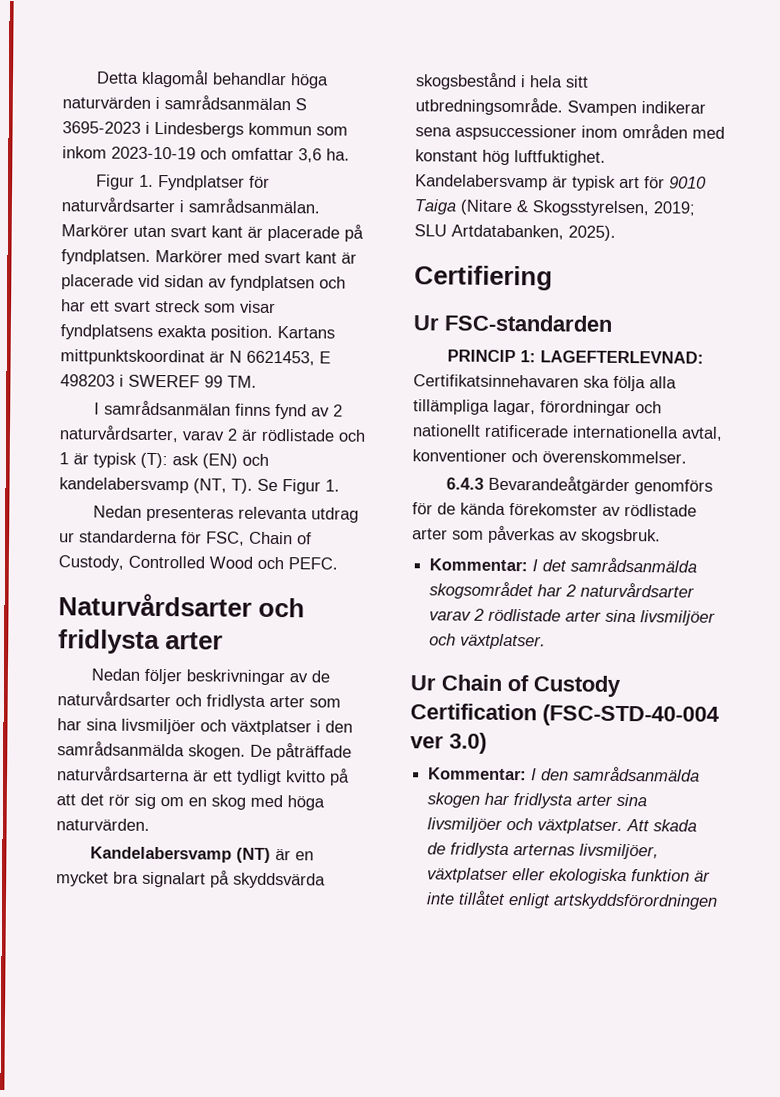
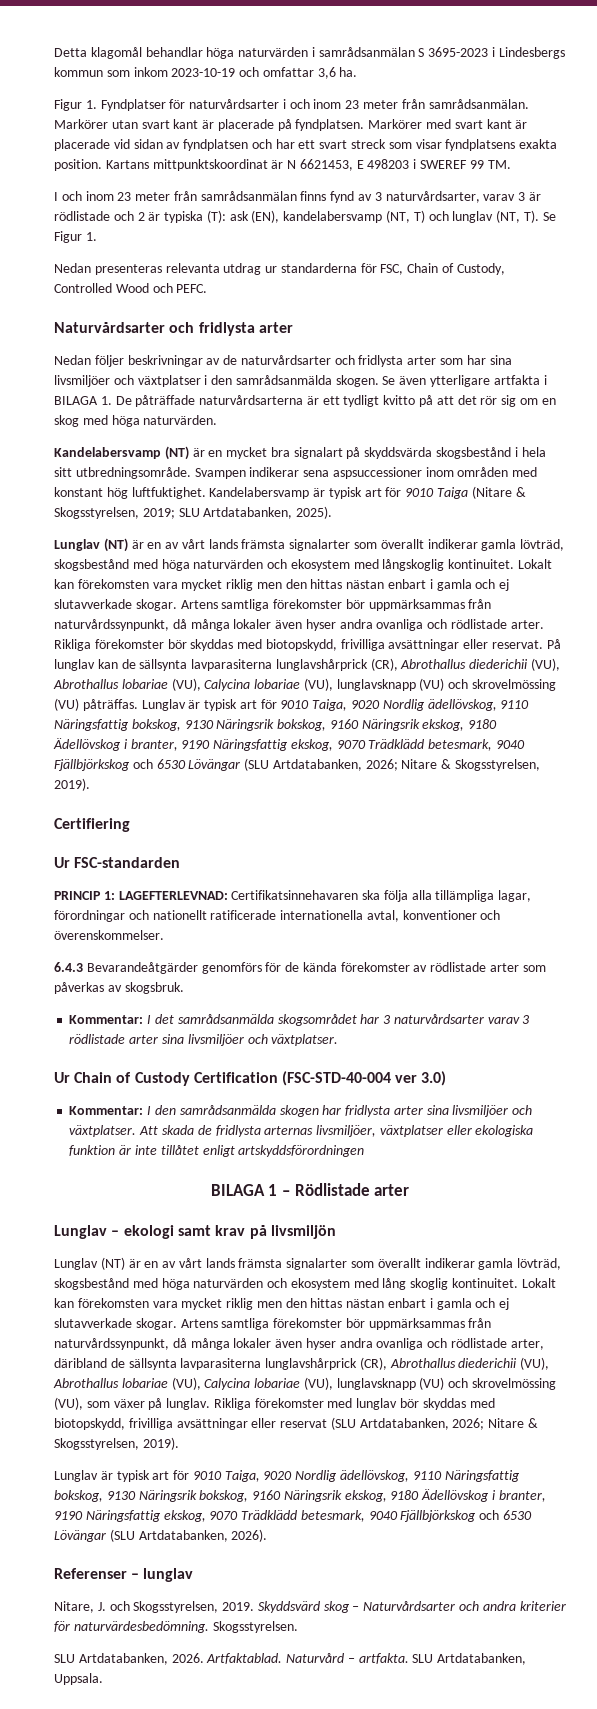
- Figur 1. Fyndplatser för naturvårdsarter i samrådsanmälan.
+ Figur 1. Fyndplatser för naturvårdsarter i och inom 23 meter från samrådsanmälan.
- I samrådsanmälan finns fynd av 2 naturvårdsarter, varav 2 är rödlistade och 1 är typisk (T): ask (EN) och kandelabersvamp (NT, T). Se Figur 1.
+ I och inom 23 meter från samrådsanmälan finns fynd av 3 naturvårdsarter, varav 3 är rödlistade och 2 är typiska (T): ask (EN), kandelabersvamp (NT, T) och lunglav (NT, T). Se Figur 1.
- De påträffade naturvårdsarterna är ett tydligt kvitto på att det rör sig om en skog med höga naturvärden.
+ Se även ytterligare artfakta i BILAGA 1. De påträffade naturvårdsarterna är ett tydligt kvitto på att det rör sig om en skog med höga naturvärden.
+ Lunglav (NT) är en av vårt lands främsta signalarter som överallt indikerar gamla lövträd, skogsbestånd med höga naturvärden och ekosystem med långskoglig kontinuitet. Lokalt kan förekomsten vara mycket riklig men den hittas nästan enbart i gamla och ej slutavverkade skogar. Artens samtliga förekomster bör uppmärksammas från naturvårdssynpunkt, då många lokaler även hyser andra ovanliga och rödlistade arter. Rikliga förekomster bör skyddas med biotopskydd, frivilliga avsättningar eller reservat. På lunglav kan de sällsynta lavparasiterna lunglavshårprick (CR), Abrothallus diederichii (VU), Abrothallus lobariae (VU), Calycina lobariae (VU), lunglavsknapp (VU) och skrovelmössing (VU) påträffas. Lunglav är typisk art för 9010 Taiga, 9020 Nordlig ädellövskog, 9110 Näringsfattig bokskog, 9130 Näringsrik bokskog, 9160 Näringsrik ekskog, 9180 Ädellövskog i branter, 9190 Näringsfattig ekskog, 9070 Trädklädd betesmark, 9040 Fjällbjörkskog och 6530 Lövängar (SLU Artdatabanken, 2026; Nitare & Skogsstyrelsen, 2019).
- Kommentar: I det samrådsanmälda skogsområdet har 2 naturvårdsarter varav 2 rödlistade arter sina livsmiljöer och växtplatser.
+ Kommentar: I det samrådsanmälda skogsområdet har 3 naturvårdsarter varav 3 rödlistade arter sina livsmiljöer och växtplatser.
+ BILAGA 1 – Rödlistade arter
+ Lunglav – ekologi samt krav på livsmiljön
+ Lunglav (NT) är en av vårt lands främsta signalarter som överallt indikerar gamla lövträd, skogsbestånd med höga naturvärden och ekosystem med lång skoglig kontinuitet. Lokalt kan förekomsten vara mycket riklig men den hittas nästan enbart i gamla och ej slutavverkade skogar. Artens samtliga förekomster bör uppmärksammas från naturvårdssynpunkt, då många lokaler även hyser andra ovanliga och rödlistade arter, däribland de sällsynta lavparasiterna lunglavshårprick (CR), Abrothallus diederichii (VU), Abrothallus lobariae (VU), Calycina lobariae (VU), lunglavsknapp (VU) och skrovelmössing (VU), som växer på lunglav. Rikliga förekomster med lunglav bör skyddas med biotopskydd, frivilliga avsättningar eller reservat (SLU Artdatabanken, 2026; Nitare & Skogsstyrelsen, 2019).
+ Lunglav är typisk art för 9010 Taiga, 9020 Nordlig ädellövskog, 9110 Näringsfattig bokskog, 9130 Näringsrik bokskog, 9160 Näringsrik ekskog, 9180 Ädellövskog i branter, 9190 Näringsfattig ekskog, 9070 Trädklädd betesmark, 9040 Fjällbjörkskog och 6530 Lövängar (SLU Artdatabanken, 2026).
+ Referenser – lunglav
+ Nitare, J. och Skogsstyrelsen, 2019. Skyddsvärd skog – Naturvårdsarter och andra kriterier för naturvärdesbedömning. Skogsstyrelsen.
+ SLU Artdatabanken, 2026. Artfaktablad. Naturvård – artfakta. SLU Artdatabanken, Uppsala.

